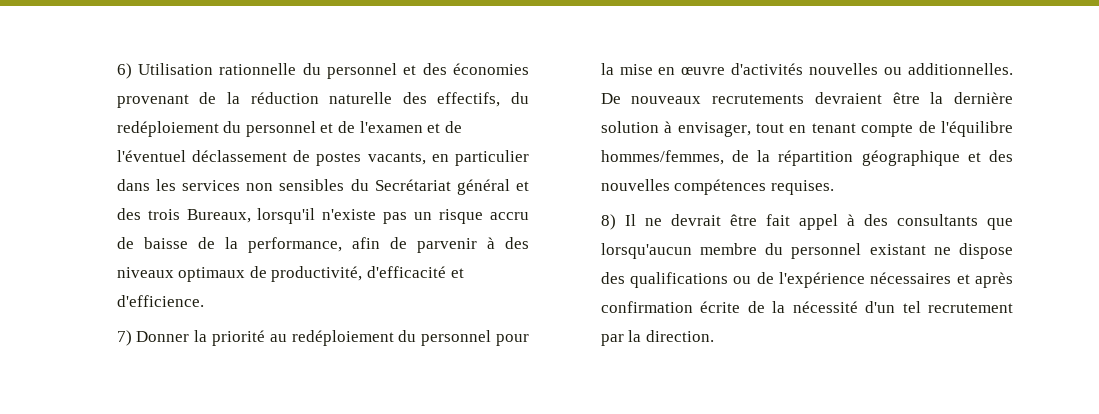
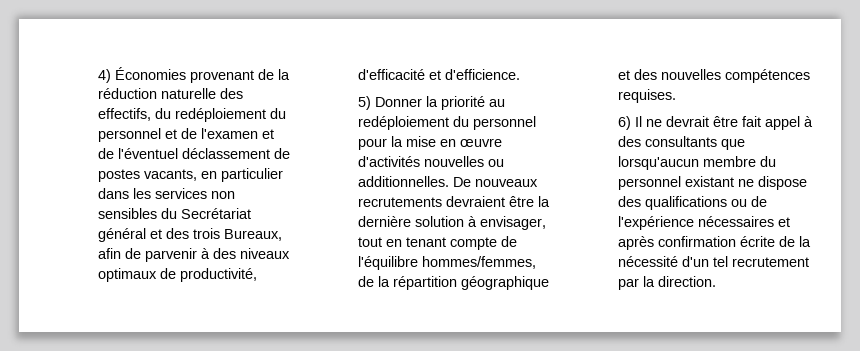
- 6) Utilisation rationnelle du personnel et des économies provenant de la réduction naturelle des effectifs, du redéploiement du personnel et de l'examen et de l'éventuel déclassement de postes vacants, en particulier dans les services non sensibles du Secrétariat général et des trois Bureaux, lorsqu'il n'existe pas un risque accru de baisse de la performance, afin de parvenir à des niveaux optimaux de productivité, d'efficacité et d'efficience.
+ 4) Économies provenant de la réduction naturelle des effectifs, du redéploiement du personnel et de l'examen et de l'éventuel déclassement de postes vacants, en particulier dans les services non sensibles du Secrétariat général et des trois Bureaux, afin de parvenir à des niveaux optimaux de productivité, d'efficacité et d'efficience.
- 7) Donner la priorité au redéploiement du personnel pour la mise en œuvre d'activités nouvelles ou additionnelles.
+ 5) Donner la priorité au redéploiement du personnel pour la mise en œuvre d'activités nouvelles ou additionnelles.
- 8) Il ne devrait être fait appel à des consultants que lorsqu'aucun membre du personnel existant ne dispose des qualifications ou de l'expérience nécessaires et après confirmation écrite de la nécessité d'un tel recrutement par la direction.
+ 6) Il ne devrait être fait appel à des consultants que lorsqu'aucun membre du personnel existant ne dispose des qualifications ou de l'expérience nécessaires et après confirmation écrite de la nécessité d'un tel recrutement par la direction.

